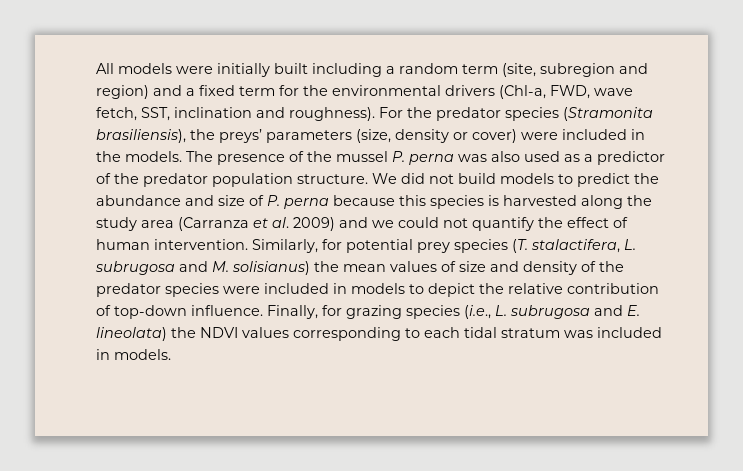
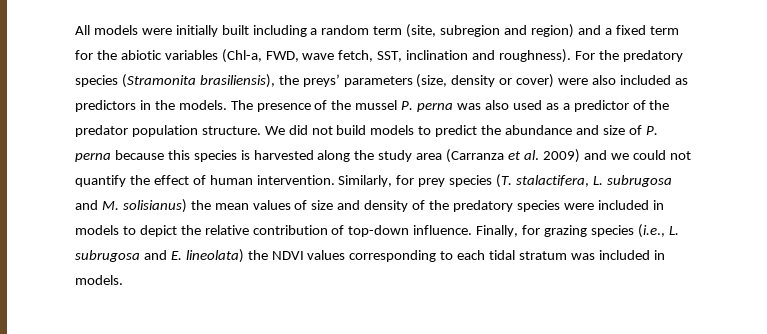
- All models were initially built including a random term (site, subregion and region) and a fixed term for the environmental drivers (Chl-a, FWD, wave fetch, SST, inclination and roughness).
+ All models were initially built including a random term (site, subregion and region) and a fixed term for the abiotic variables (Chl-a, FWD, wave fetch, SST, inclination and roughness).
- For the predator species (Stramonita brasiliensis), the preys’ parameters (size, density or cover) were included in the models.
+ For the predatory species (Stramonita brasiliensis), the preys’ parameters (size, density or cover) were also included as predictors in the models.
- Similarly, for potential prey species (T. stalactifera, L. subrugosa and M. solisianus) the mean values of size and density of the predator species were included in models to depict the relative contribution of top-down influence.
+ Similarly, for prey species (T. stalactifera, L. subrugosa and M. solisianus) the mean values of size and density of the predatory species were included in models to depict the relative contribution of top-down influence.

